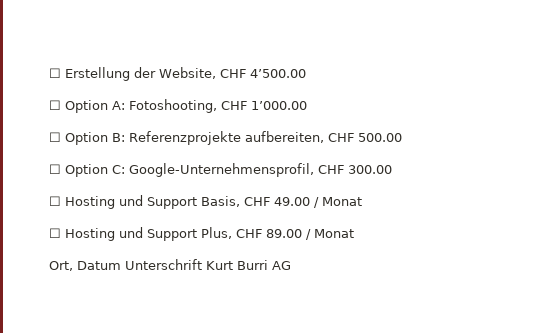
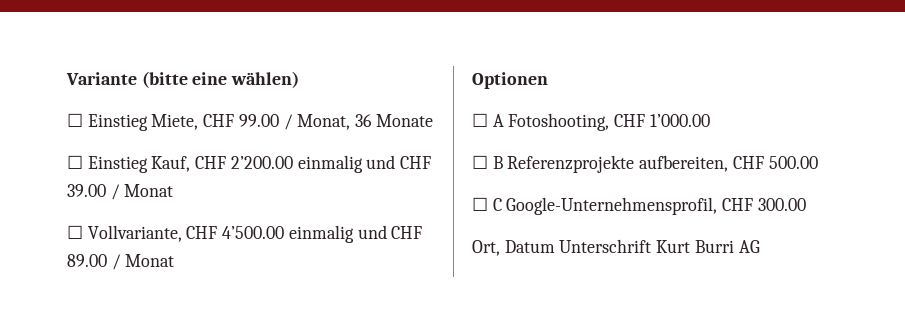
- ☐ Erstellung der Website, CHF 4’500.00
- ☐ Option A: Fotoshooting, CHF 1’000.00
+ Variante (bitte eine wählen)
+ ☐ Einstieg Miete, CHF 99.00 / Monat, 36 Monate
+ ☐ Einstieg Kauf, CHF 2’200.00 einmalig und CHF 39.00 / Monat
+ ☐ Vollvariante, CHF 4’500.00 einmalig und CHF 89.00 / Monat
+ Optionen
+ ☐ A Fotoshooting, CHF 1’000.00
- ☐ Option B: Referenzprojekte aufbereiten, CHF 500.00
+ ☐ B Referenzprojekte aufbereiten, CHF 500.00
- ☐ Option C: Google-Unternehmensprofil, CHF 300.00
+ ☐ C Google-Unternehmensprofil, CHF 300.00
- ☐ Hosting und Support Basis, CHF 49.00 / Monat
- ☐ Hosting und Support Plus, CHF 89.00 / Monat

